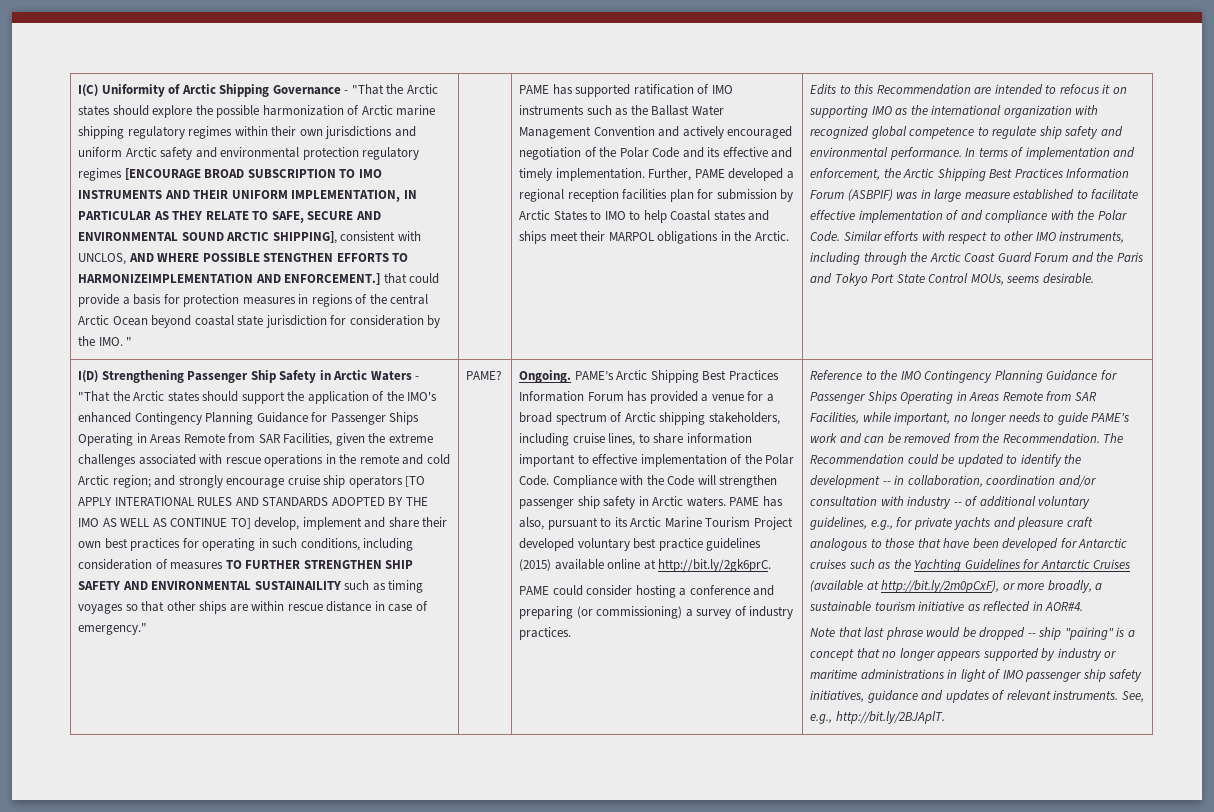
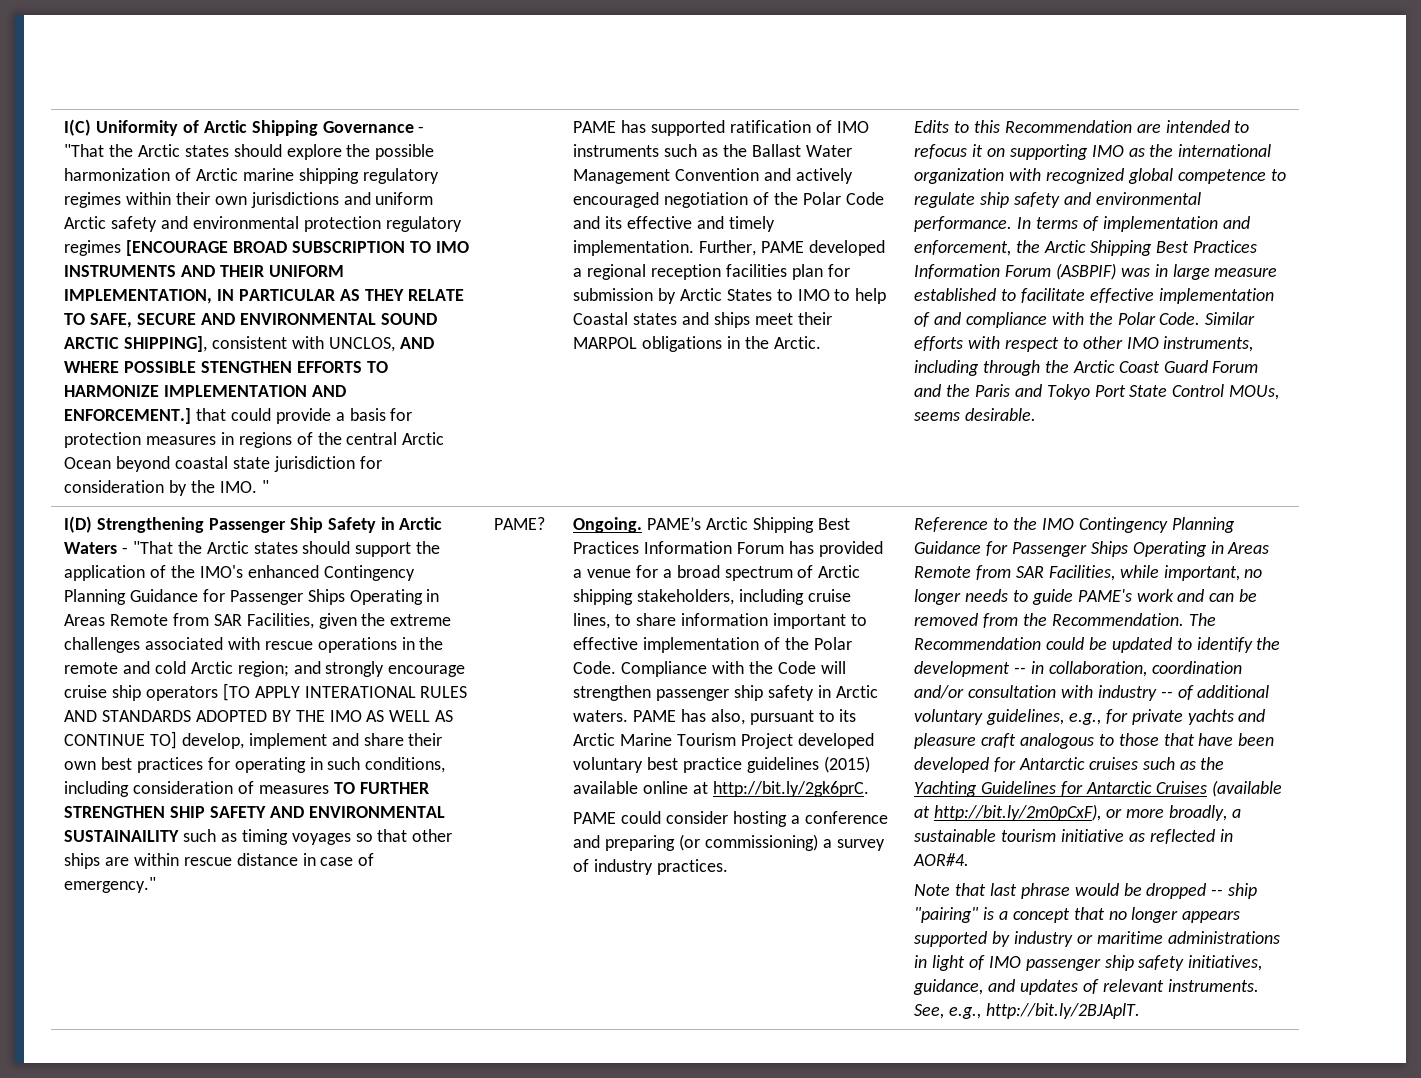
- I(C) Uniformity of Arctic Shipping Governance - "That the Arctic states should explore the possible harmonization of Arctic marine shipping regulatory regimes within their own jurisdictions and uniform Arctic safety and environmental protection regulatory regimes [ENCOURAGE BROAD SUBSCRIPTION TO IMO INSTRUMENTS AND THEIR UNIFORM IMPLEMENTATION, IN PARTICULAR AS THEY RELATE TO SAFE, SECURE AND ENVIRONMENTAL SOUND ARCTIC SHIPPING], consistent with UNCLOS, AND WHERE POSSIBLE STENGTHEN EFFORTS TO HARMONIZEIMPLEMENTATION AND ENFORCEMENT.] that could provide a basis for protection measures in regions of the central Arctic Ocean beyond coastal state jurisdiction for consideration by the IMO. "
+ I(C) Uniformity of Arctic Shipping Governance - "That the Arctic states should explore the possible harmonization of Arctic marine shipping regulatory regimes within their own jurisdictions and uniform Arctic safety and environmental protection regulatory regimes [ENCOURAGE BROAD SUBSCRIPTION TO IMO INSTRUMENTS AND THEIR UNIFORM IMPLEMENTATION, IN PARTICULAR AS THEY RELATE TO SAFE, SECURE AND ENVIRONMENTAL SOUND ARCTIC SHIPPING], consistent with UNCLOS, AND WHERE POSSIBLE STENGTHEN EFFORTS TO HARMONIZE IMPLEMENTATION AND ENFORCEMENT.] that could provide a basis for protection measures in regions of the central Arctic Ocean beyond coastal state jurisdiction for consideration by the IMO. "
- Note that last phrase would be dropped -- ship "pairing" is a concept that no longer appears supported by industry or maritime administrations in light of IMO passenger ship safety initiatives, guidance and updates of relevant instruments.
+ Note that last phrase would be dropped -- ship "pairing" is a concept that no longer appears supported by industry or maritime administrations in light of IMO passenger ship safety initiatives, guidance, and updates of relevant instruments.

